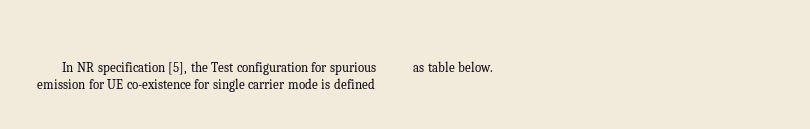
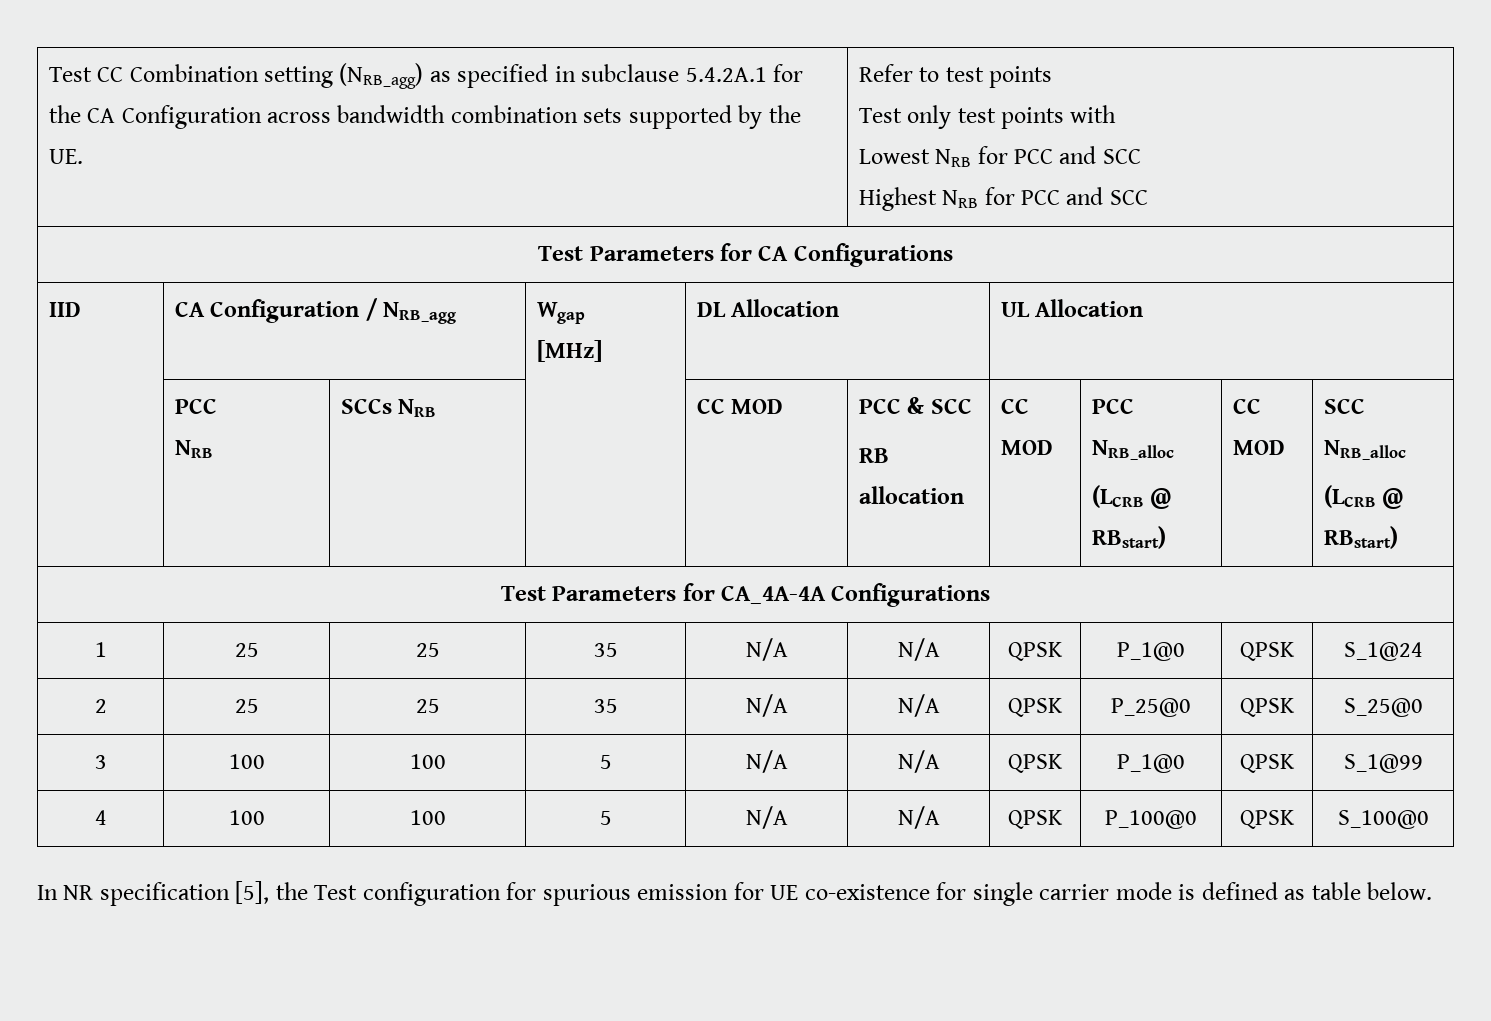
+ Test CC Combination setting (NRB_agg) as specified in subclause 5.4.2A.1 for the CA Configuration across bandwidth combination sets supported by the UE. | Refer to test points
+ Test only test points with
+ Lowest NRB for PCC and SCC
+ Highest NRB for PCC and SCC
+ Test Parameters for CA Configurations
+ IID | CA Configuration / NRB_agg | Wgap
+ [MHz] | DL Allocation | UL Allocation
+ | PCC
+ NRB | SCCs NRB | | CC MOD | PCC & SCC
+ RB allocation | CC MOD | PCC NRB_alloc
+ (LCRB @ RBstart) | CC MOD | SCC NRB_alloc
+ (LCRB @ RBstart)
+ Test Parameters for CA_4A-4A Configurations
+ 1 | 25 | 25 | 35 | N/A | N/A | QPSK | P_1@0 | QPSK | S_1@24
+ 2 | 25 | 25 | 35 | N/A | N/A | QPSK | P_25@0 | QPSK | S_25@0
+ 3 | 100 | 100 | 5 | N/A | N/A | QPSK | P_1@0 | QPSK | S_1@99
+ 4 | 100 | 100 | 5 | N/A | N/A | QPSK | P_100@0 | QPSK | S_100@0

